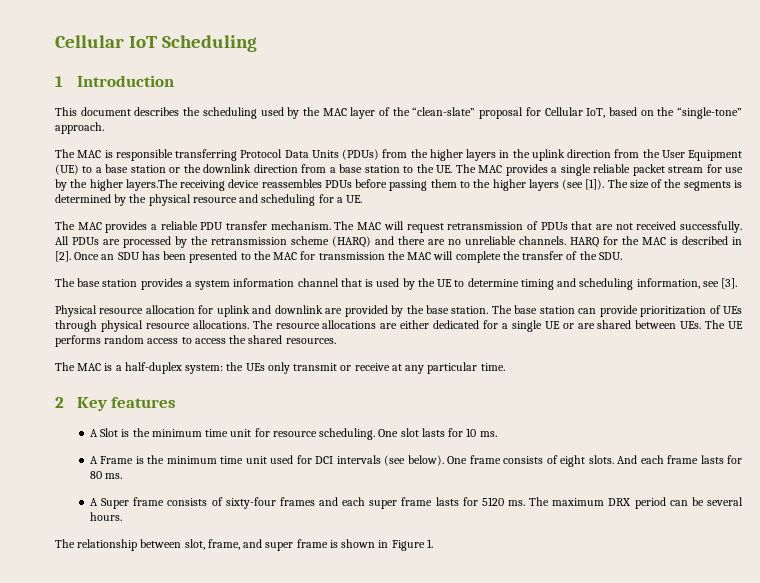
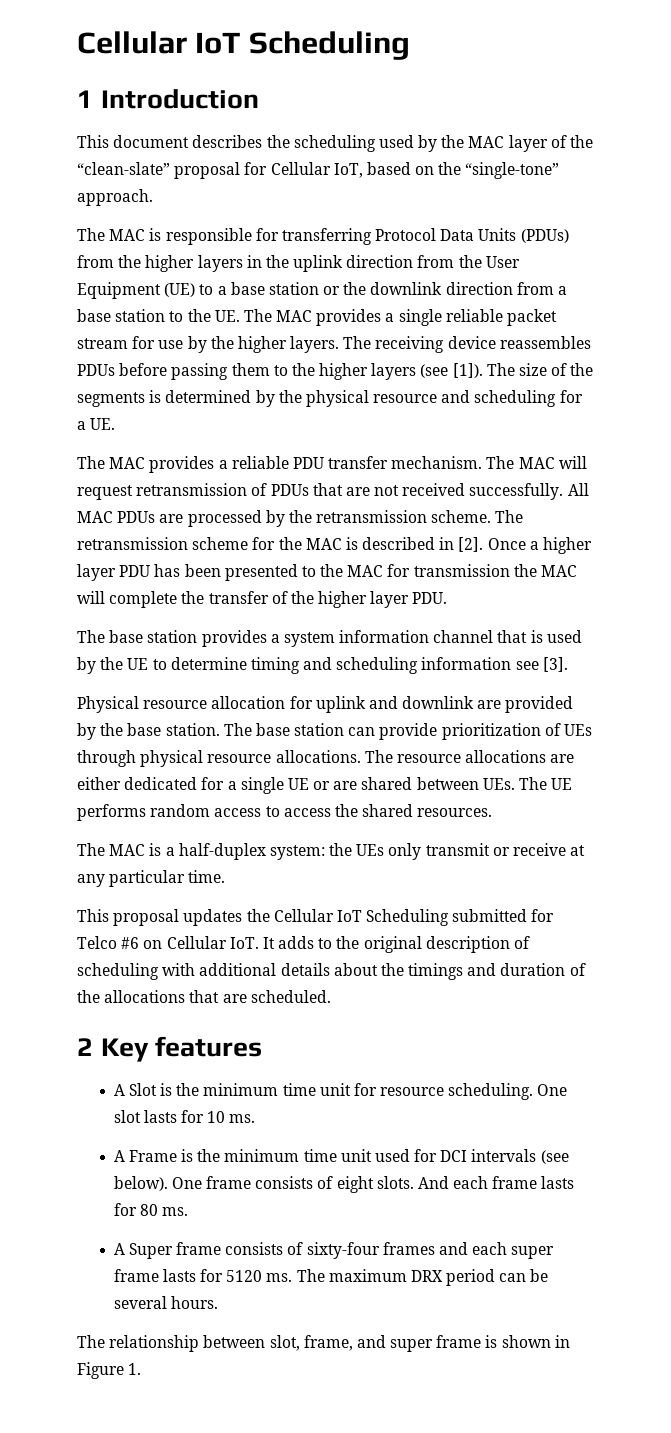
- The MAC is responsible transferring Protocol Data Units (PDUs) from the higher layers in the uplink direction from the User Equipment (UE) to a base station or the downlink direction from a base station to the UE. The MAC provides a single reliable packet stream for use by the higher layers.The receiving device reassembles PDUs before passing them to the higher layers (see [1]).
+ The MAC is responsible for transferring Protocol Data Units (PDUs) from the higher layers in the uplink direction from the User Equipment (UE) to a base station or the downlink direction from a base station to the UE. The MAC provides a single reliable packet stream for use by the higher layers. The receiving device reassembles PDUs before passing them to the higher layers (see [1]).
- All PDUs are processed by the retransmission scheme (HARQ) and there are no unreliable channels. HARQ for the MAC is described in [2].
+ All MAC PDUs are processed by the retransmission scheme. The retransmission scheme for the MAC is described in [2].
- Once an SDU has been presented to the MAC for transmission the MAC will complete the transfer of the SDU.
+ Once a higher layer PDU has been presented to the MAC for transmission the MAC will complete the transfer of the higher layer PDU.
- The base station provides a system information channel that is used by the UE to determine timing and scheduling information, see [3].
+ The base station provides a system information channel that is used by the UE to determine timing and scheduling information see [3].
+ This proposal updates the Cellular IoT Scheduling submitted for Telco #6 on Cellular IoT. It adds to the original description of scheduling with additional details about the timings and duration of the allocations that are scheduled.

